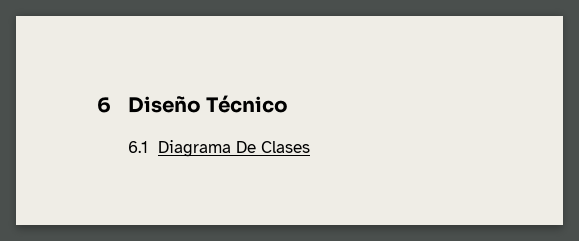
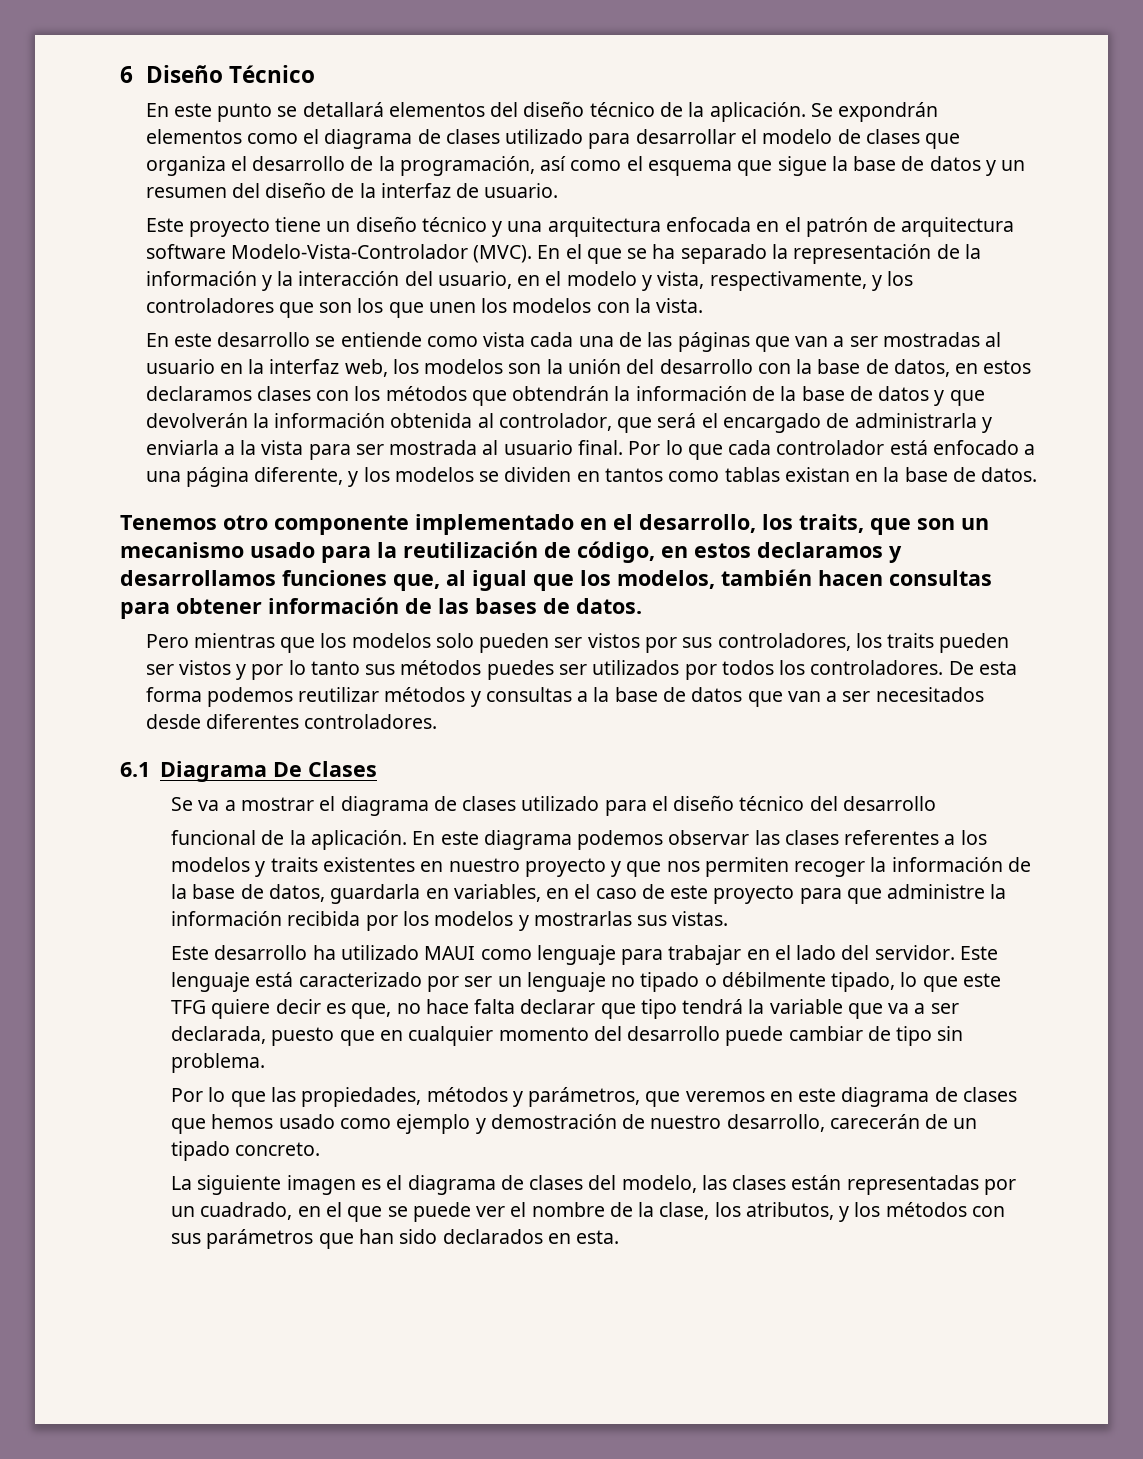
+ En este punto se detallará elementos del diseño técnico de la aplicación. Se expondrán elementos como el diagrama de clases utilizado para desarrollar el modelo de clases que organiza el desarrollo de la programación, así como el esquema que sigue la base de datos y un resumen del diseño de la interfaz de usuario.
+ Este proyecto tiene un diseño técnico y una arquitectura enfocada en el patrón de arquitectura software Modelo-Vista-Controlador (MVC). En el que se ha separado la representación de la información y la interacción del usuario, en el modelo y vista, respectivamente, y los controladores que son los que unen los modelos con la vista.
+ En este desarrollo se entiende como vista cada una de las páginas que van a ser mostradas al usuario en la interfaz web, los modelos son la unión del desarrollo con la base de datos, en estos declaramos clases con los métodos que obtendrán la información de la base de datos y que devolverán la información obtenida al controlador, que será el encargado de administrarla y enviarla a la vista para ser mostrada al usuario final. Por lo que cada controlador está enfocado a una página diferente, y los modelos se dividen en tantos como tablas existan en la base de datos.
+ Tenemos otro componente implementado en el desarrollo, los traits, que son un mecanismo usado para la reutilización de código, en estos declaramos y desarrollamos funciones que, al igual que los modelos, también hacen consultas para obtener información de las bases de datos.
+ Pero mientras que los modelos solo pueden ser vistos por sus controladores, los traits pueden ser vistos y por lo tanto sus métodos puedes ser utilizados por todos los controladores. De esta forma podemos reutilizar métodos y consultas a la base de datos que van a ser necesitados desde diferentes controladores.
  6.1 Diagrama De Clases
+ Se va a mostrar el diagrama de clases utilizado para el diseño técnico del desarrollo
+ funcional de la aplicación. En este diagrama podemos observar las clases referentes a los modelos y traits existentes en nuestro proyecto y que nos permiten recoger la información de la base de datos, guardarla en variables, en el caso de este proyecto para que administre la información recibida por los modelos y mostrarlas sus vistas.
+ Este desarrollo ha utilizado MAUI como lenguaje para trabajar en el lado del servidor. Este lenguaje está caracterizado por ser un lenguaje no tipado o débilmente tipado, lo que este TFG quiere decir es que, no hace falta declarar que tipo tendrá la variable que va a ser declarada, puesto que en cualquier momento del desarrollo puede cambiar de tipo sin problema.
+ Por lo que las propiedades, métodos y parámetros, que veremos en este diagrama de clases que hemos usado como ejemplo y demostración de nuestro desarrollo, carecerán de un tipado concreto.
+ La siguiente imagen es el diagrama de clases del modelo, las clases están representadas por un cuadrado, en el que se puede ver el nombre de la clase, los atributos, y los métodos con sus parámetros que han sido declarados en esta.

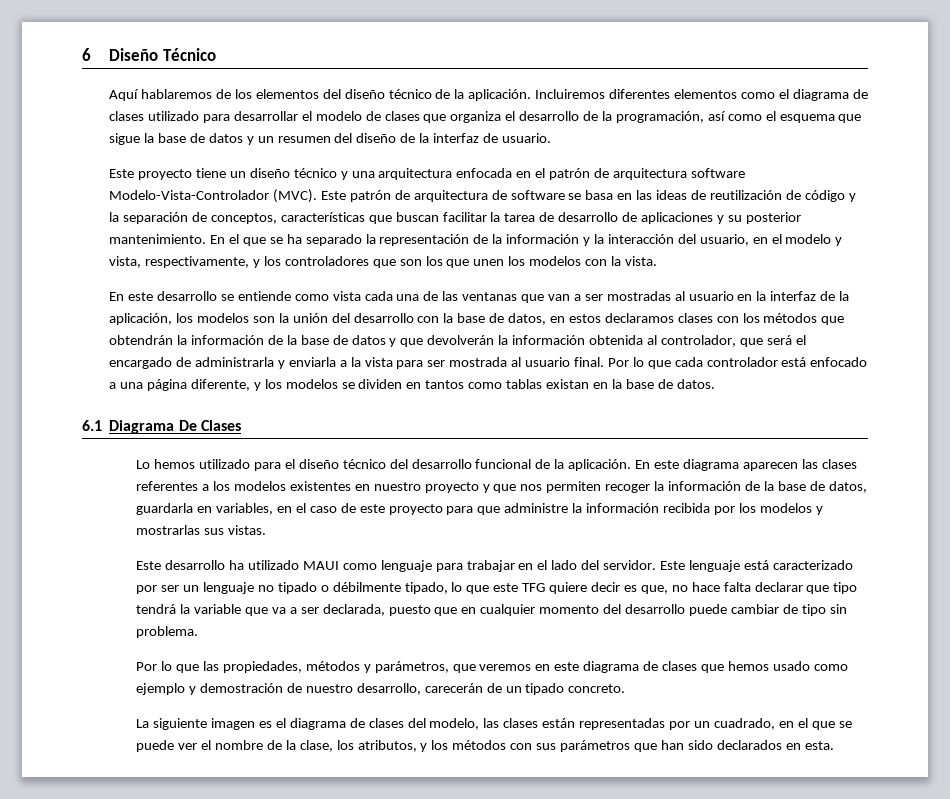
- En este punto se detallará elementos del diseño técnico de la aplicación.
+ Aquí hablaremos de los elementos del diseño técnico de la aplicación.
- Se expondrán elementos como el diagrama de clases utilizado para desarrollar el modelo de clases que organiza el desarrollo de la programación, así como el esquema que sigue la base de datos y un resumen del diseño de la interfaz de usuario.
+ Incluiremos diferentes elementos como el diagrama de clases utilizado para desarrollar el modelo de clases que organiza el desarrollo de la programación, así como el esquema que sigue la base de datos y un resumen del diseño de la interfaz de usuario.
+ Este patrón de arquitectura de software se basa en las ideas de reutilización de código y la separación de conceptos, características que buscan facilitar la tarea de desarrollo de aplicaciones y su posterior mantenimiento.
- En este desarrollo se entiende como vista cada una de las páginas que van a ser mostradas al usuario en la interfaz web, los modelos son la unión del desarrollo con la base de datos, en estos declaramos clases con los métodos que obtendrán la información de la base de datos y que devolverán la información obtenida al controlador, que será el encargado de administrarla y enviarla a la vista para ser mostrada al usuario final.
+ En este desarrollo se entiende como vista cada una de las ventanas que van a ser mostradas al usuario en la interfaz de la aplicación, los modelos son la unión del desarrollo con la base de datos, en estos declaramos clases con los métodos que obtendrán la información de la base de datos y que devolverán la información obtenida al controlador, que será el encargado de administrarla y enviarla a la vista para ser mostrada al usuario final.
- Tenemos otro componente implementado en el desarrollo, los traits, que son un mecanismo usado para la reutilización de código, en estos declaramos y desarrollamos funciones que, al igual que los modelos, también hacen consultas para obtener información de las bases de datos.
- Pero mientras que los modelos solo pueden ser vistos por sus controladores, los traits pueden ser vistos y por lo tanto sus métodos puedes ser utilizados por todos los controladores. De esta forma podemos reutilizar métodos y consultas a la base de datos que van a ser necesitados desde diferentes controladores.
  6.1 Diagrama De Clases
- Se va a mostrar el diagrama de clases utilizado para el diseño técnico del desarrollo
- funcional de la aplicación.
+ Lo hemos utilizado para el diseño técnico del desarrollo funcional de la aplicación.
- En este diagrama podemos observar las clases referentes a los modelos y traits existentes en nuestro proyecto y que nos permiten recoger la información de la base de datos, guardarla en variables, en el caso de este proyecto para que administre la información recibida por los modelos y mostrarlas sus vistas.
+ En este diagrama aparecen las clases referentes a los modelos existentes en nuestro proyecto y que nos permiten recoger la información de la base de datos, guardarla en variables, en el caso de este proyecto para que administre la información recibida por los modelos y mostrarlas sus vistas.

